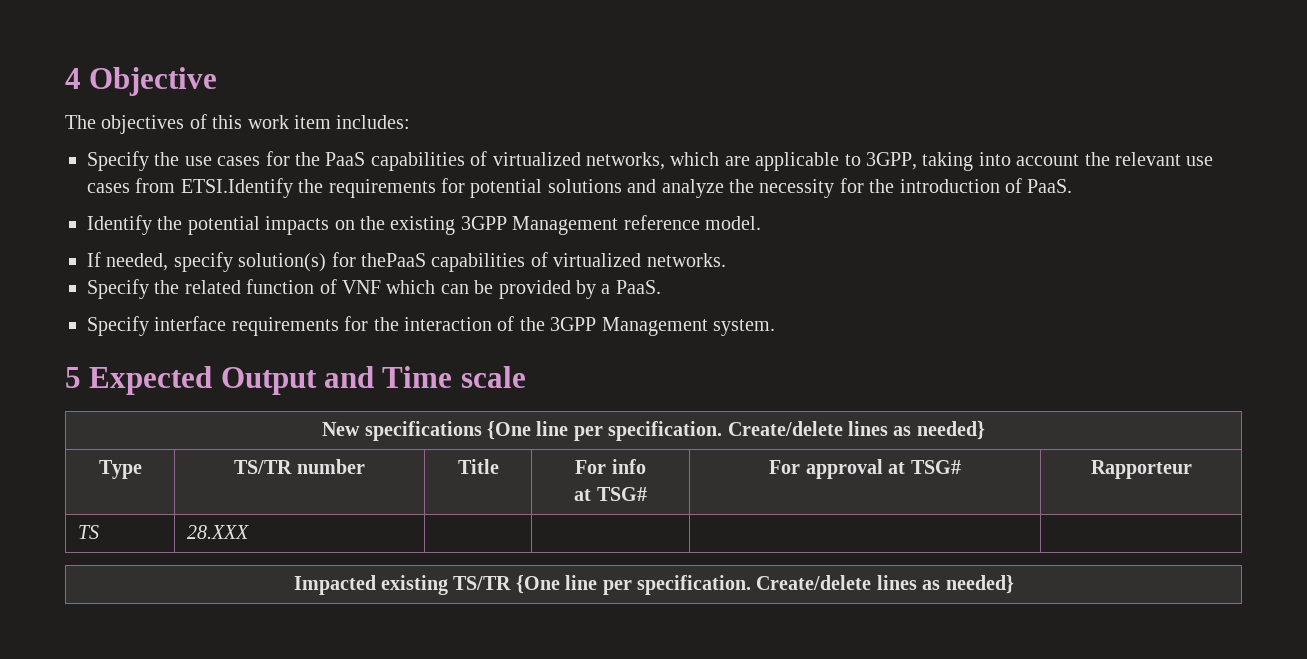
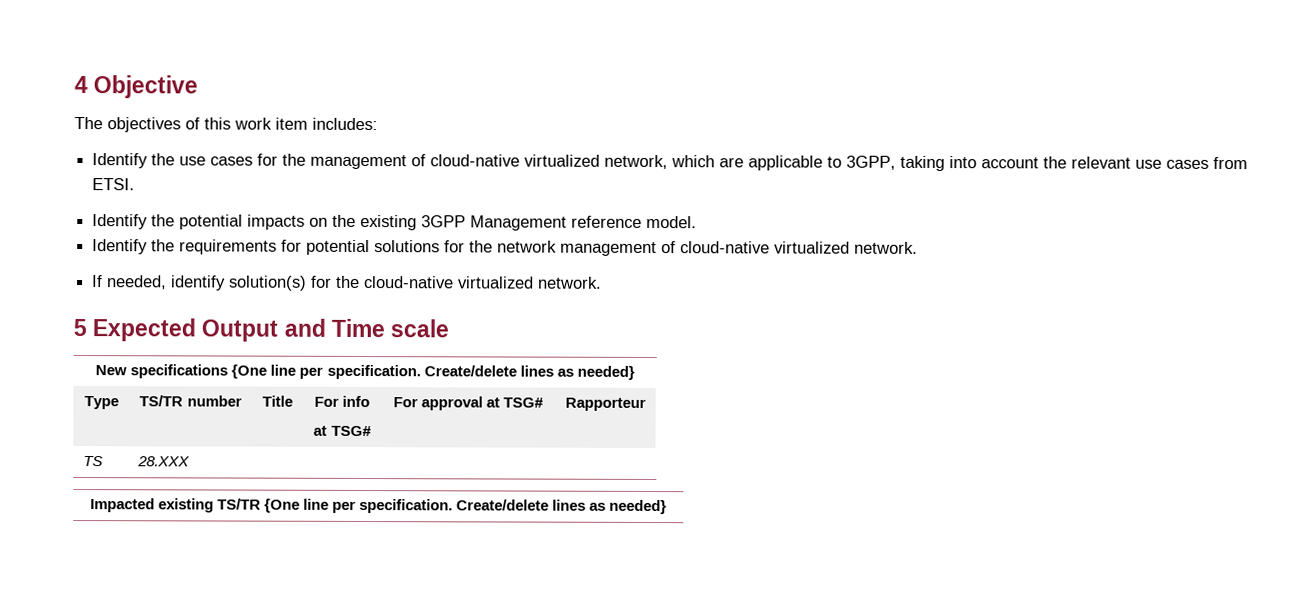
- Specify the use cases for the PaaS capabilities of virtualized networks, which are applicable to 3GPP, taking into account the relevant use cases from ETSI.Identify the requirements for potential solutions and analyze the necessity for the introduction of PaaS.
+ Identify the use cases for the management of cloud-native virtualized network, which are applicable to 3GPP, taking into account the relevant use cases from ETSI.
+ Identify the requirements for potential solutions for the network management of cloud-native virtualized network.
- If needed, specify solution(s) for thePaaS capabilities of virtualized networks.
- Specify the related function of VNF which can be provided by a PaaS.
- Specify interface requirements for the interaction of the 3GPP Management system.
+ If needed, identify solution(s) for the cloud-native virtualized network.

